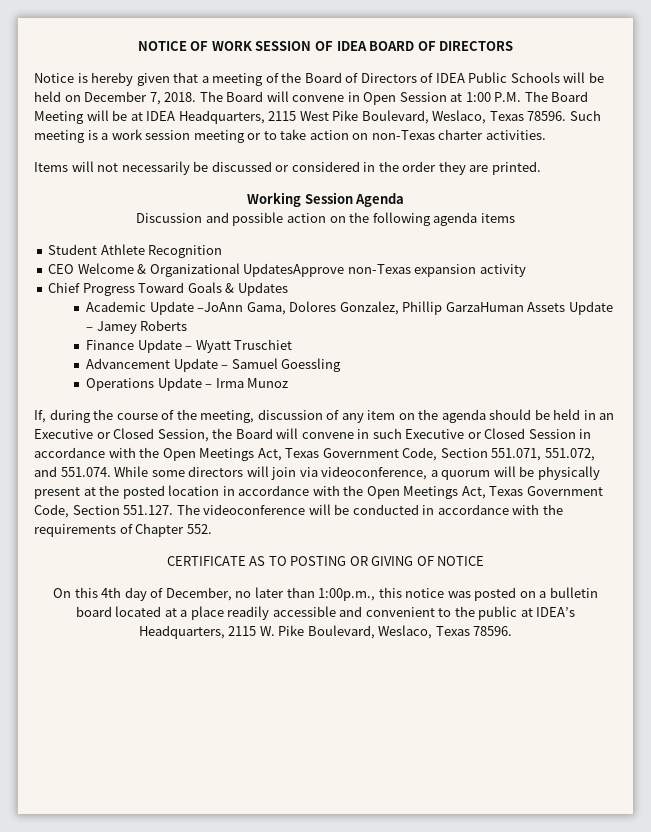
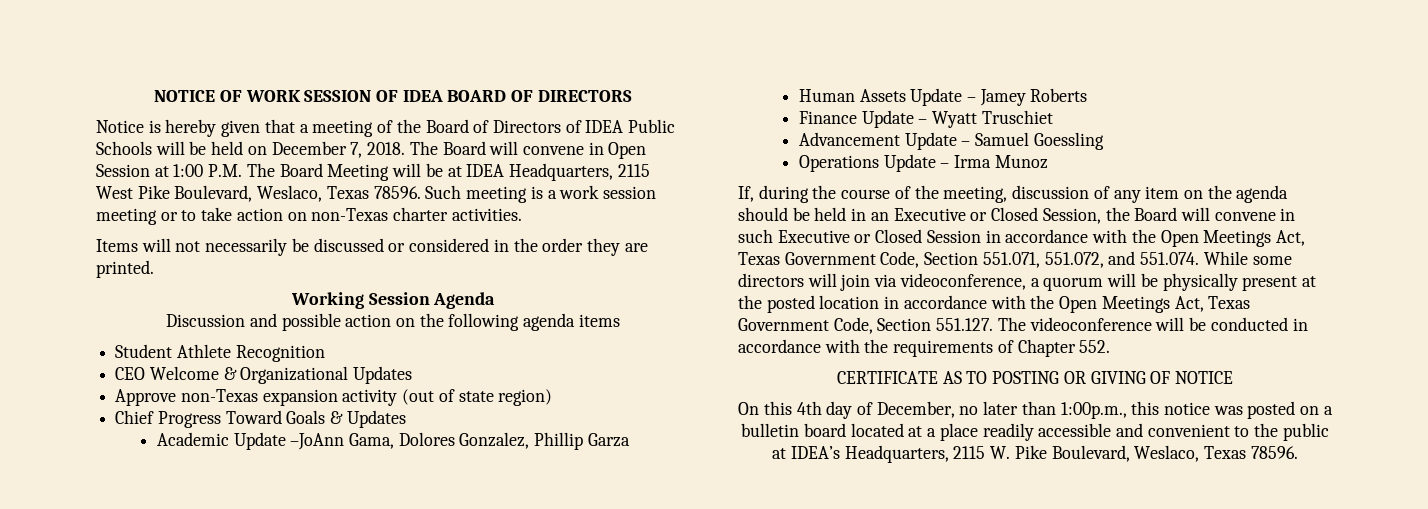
- CEO Welcome & Organizational UpdatesApprove non-Texas expansion activity
+ CEO Welcome & Organizational Updates
+ Approve non-Texas expansion activity (out of state region)
- Academic Update –JoAnn Gama, Dolores Gonzalez, Phillip GarzaHuman Assets Update – Jamey Roberts
+ Academic Update –JoAnn Gama, Dolores Gonzalez, Phillip Garza
+ Human Assets Update – Jamey Roberts

